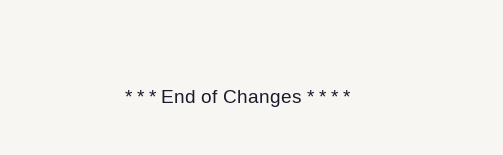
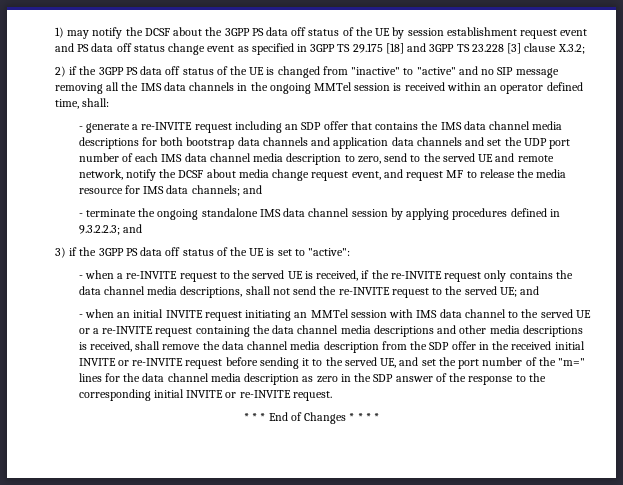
+ 1) may notify the DCSF about the 3GPP PS data off status of the UE by session establishment request event and PS data off status change event as specified in 3GPP TS 29.175 [18] and 3GPP TS 23.228 [3] clause X.3.2;
+ 2) if the 3GPP PS data off status of the UE is changed from "inactive" to "active" and no SIP message removing all the IMS data channels in the ongoing MMTel session is received within an operator defined time, shall:
+ - generate a re-INVITE request including an SDP offer that contains the IMS data channel media descriptions for both bootstrap data channels and application data channels and set the UDP port number of each IMS data channel media description to zero, send to the served UE and remote network, notify the DCSF about media change request event, and request MF to release the media resource for IMS data channels; and
+ - terminate the ongoing standalone IMS data channel session by applying procedures defined in 9.3.2.2.3; and
+ 3) if the 3GPP PS data off status of the UE is set to "active":
+ - when a re-INVITE request to the served UE is received, if the re-INVITE request only contains the data channel media descriptions, shall not send the re-INVITE request to the served UE; and
+ - when an initial INVITE request initiating an MMTel session with IMS data channel to the served UE or a re-INVITE request containing the data channel media descriptions and other media descriptions is received, shall remove the data channel media description from the SDP offer in the received initial INVITE or re-INVITE request before sending it to the served UE, and set the port number of the "m=" lines for the data channel media description as zero in the SDP answer of the response to the corresponding initial INVITE or re-INVITE request.

